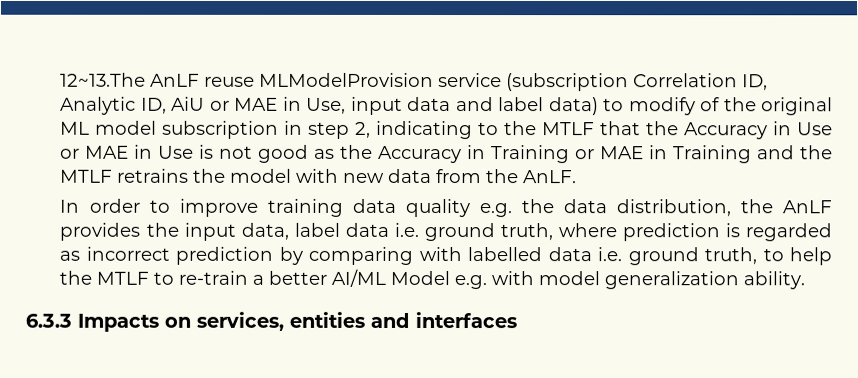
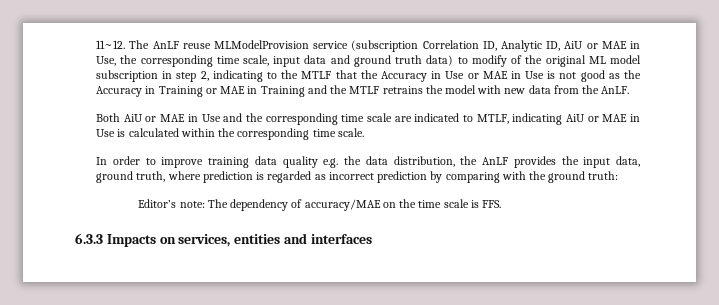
- 12~13.The AnLF reuse MLModelProvision service (subscription Correlation ID, Analytic ID, AiU or MAE in Use, input data and label data) to modify of the original ML model subscription in step 2, indicating to the MTLF that the Accuracy in Use or MAE in Use is not good as the Accuracy in Training or MAE in Training and the MTLF retrains the model with new data from the AnLF.
+ 11~12. The AnLF reuse MLModelProvision service (subscription Correlation ID, Analytic ID, AiU or MAE in Use, the corresponding time scale, input data and ground truth data) to modify of the original ML model subscription in step 2, indicating to the MTLF that the Accuracy in Use or MAE in Use is not good as the Accuracy in Training or MAE in Training and the MTLF retrains the model with new data from the AnLF.
+ Both AiU or MAE in Use and the corresponding time scale are indicated to MTLF, indicating AiU or MAE in Use is calculated within the corresponding time scale.
- In order to improve training data quality e.g. the data distribution, the AnLF provides the input data, label data i.e. ground truth, where prediction is regarded as incorrect prediction by comparing with labelled data i.e. ground truth, to help the MTLF to re-train a better AI/ML Model e.g. with model generalization ability.
+ In order to improve training data quality e.g. the data distribution, the AnLF provides the input data, ground truth, where prediction is regarded as incorrect prediction by comparing with the ground truth:
+ Editor’s note: The dependency of accuracy/MAE on the time scale is FFS.

